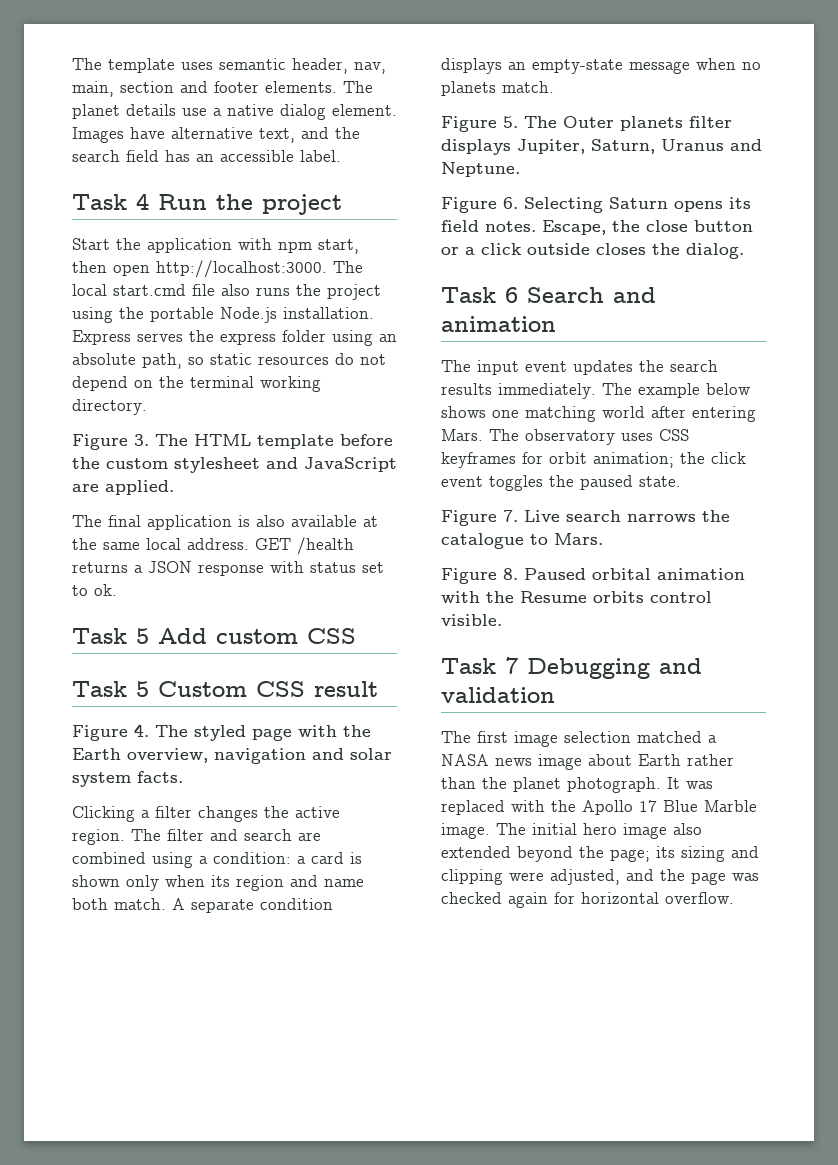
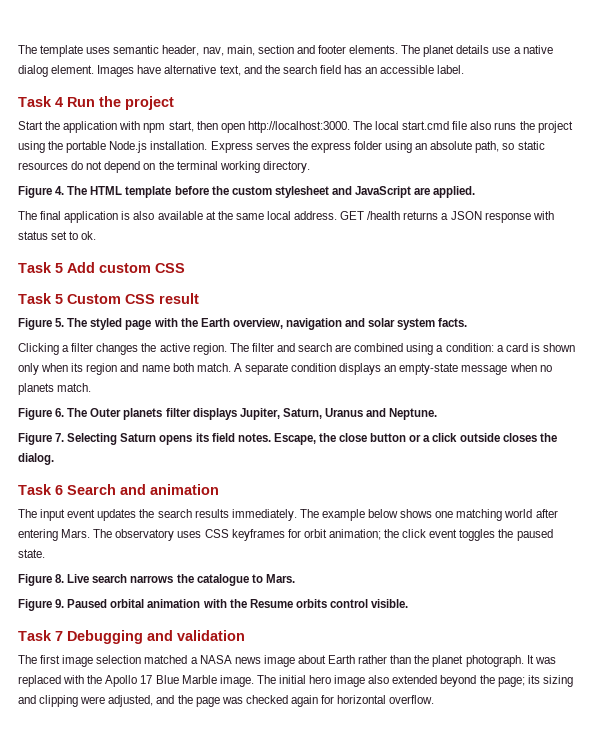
- Figure 3. The HTML template before the custom stylesheet and JavaScript are applied.
+ Figure 4. The HTML template before the custom stylesheet and JavaScript are applied.
- Figure 4. The styled page with the Earth overview, navigation and solar system facts.
+ Figure 5. The styled page with the Earth overview, navigation and solar system facts.
- Figure 5. The Outer planets filter displays Jupiter, Saturn, Uranus and Neptune.
+ Figure 6. The Outer planets filter displays Jupiter, Saturn, Uranus and Neptune.
- Figure 6. Selecting Saturn opens its field notes.
+ Figure 7. Selecting Saturn opens its field notes.
- Figure 7. Live search narrows the catalogue to Mars.
+ Figure 8. Live search narrows the catalogue to Mars.
- Figure 8. Paused orbital animation with the Resume orbits control visible.
+ Figure 9. Paused orbital animation with the Resume orbits control visible.

